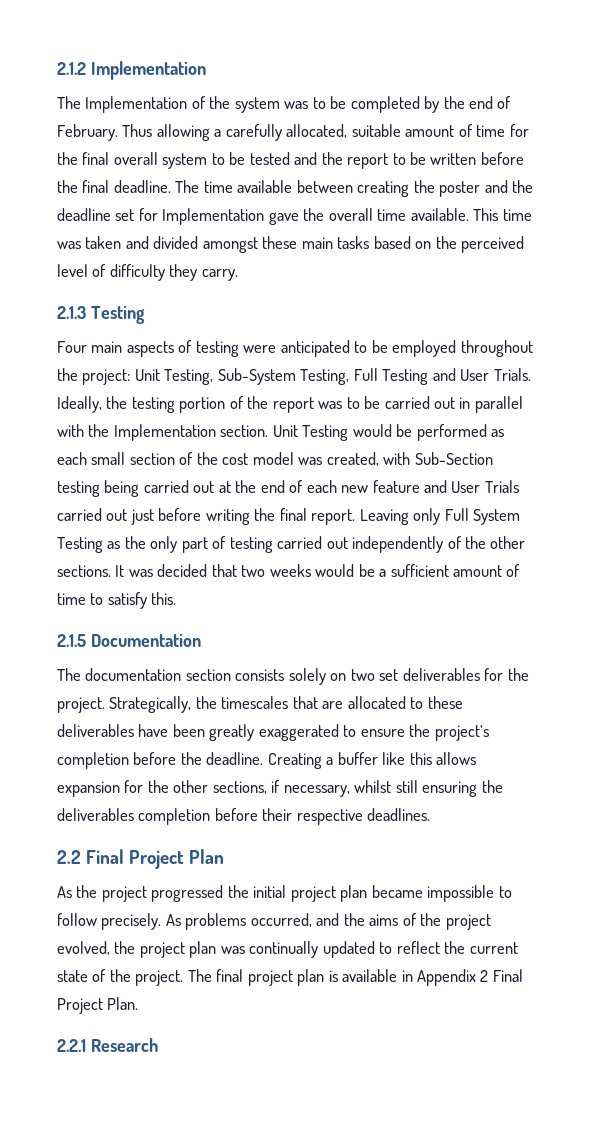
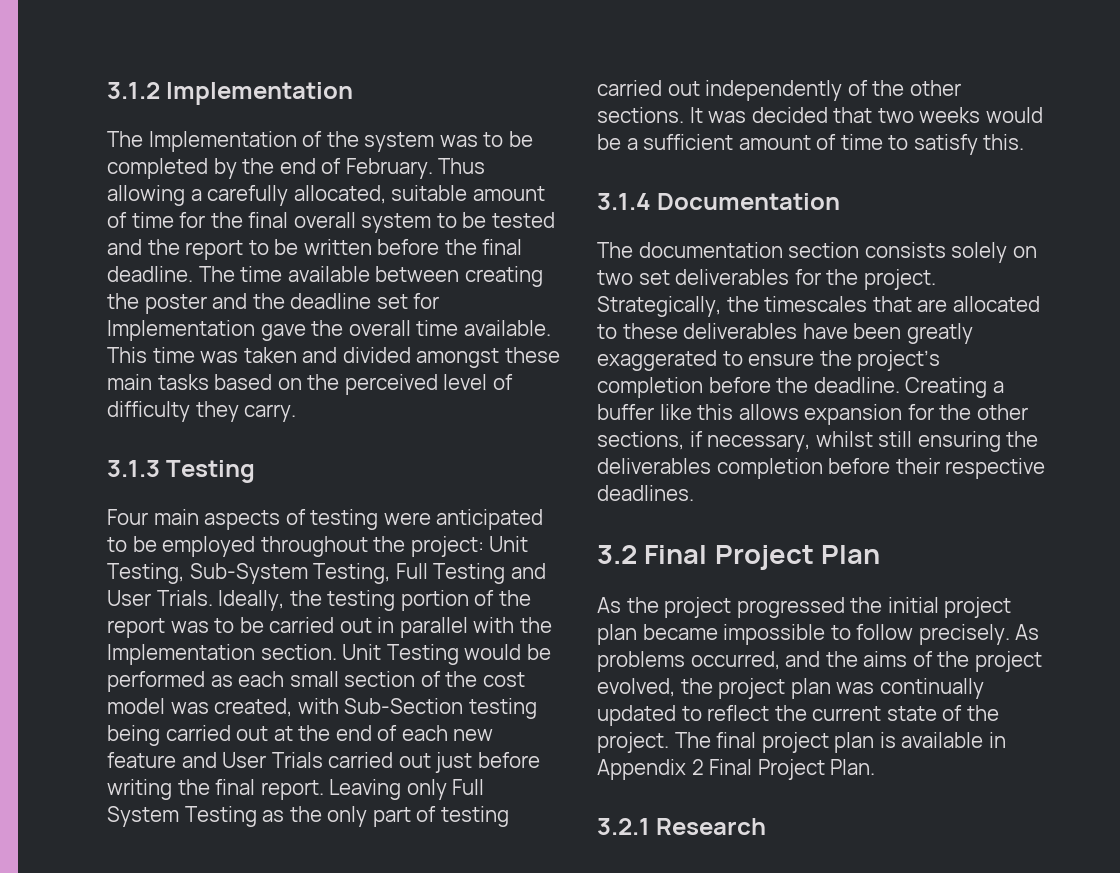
- 2.1.2 Implementation
+ 3.1.2 Implementation
- 2.1.3 Testing
+ 3.1.3 Testing
- 2.1.5 Documentation
+ 3.1.4 Documentation
- 2.2 Final Project Plan
+ 3.2 Final Project Plan
- 2.2.1 Research
+ 3.2.1 Research

